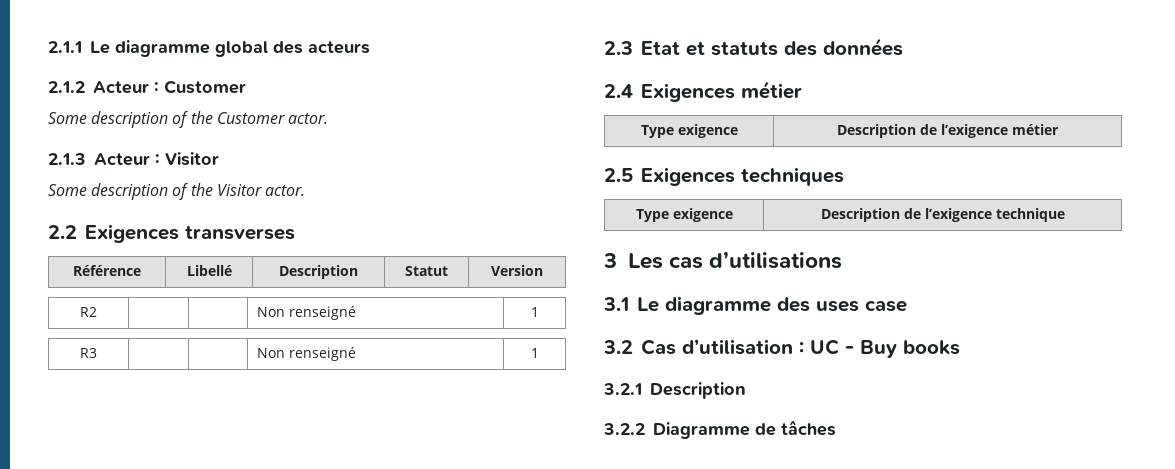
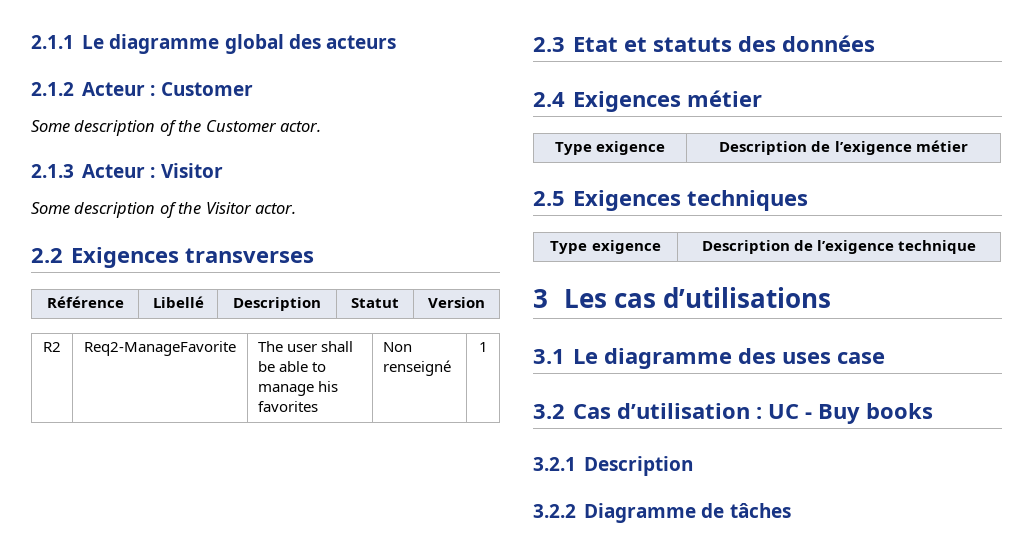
- R2 | | | Non renseigné | 1
- R3 | | | Non renseigné | 1
+ R2 | Req2-ManageFavorite | The user shall be able to manage his favorites | Non renseigné | 1

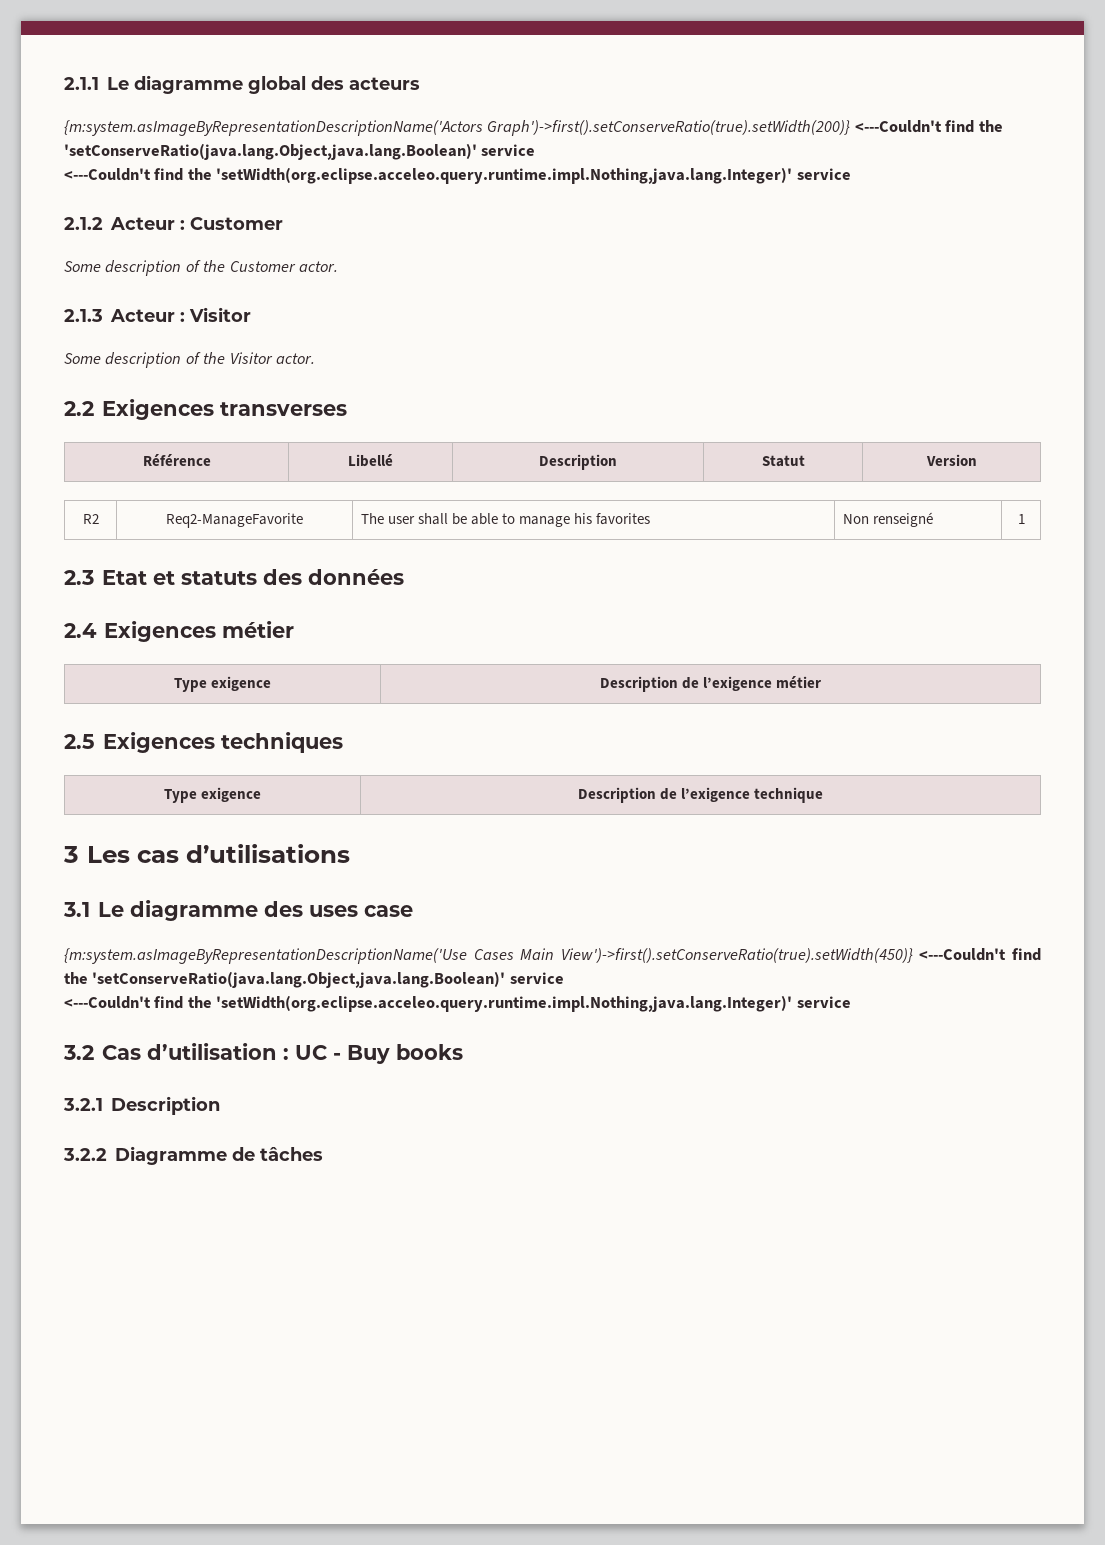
+ {m:system.asImageByRepresentationDescriptionName('Actors Graph')->first().setConserveRatio(true).setWidth(200)} <---Couldn't find the 'setConserveRatio(java.lang.Object,java.lang.Boolean)' service
+ <---Couldn't find the 'setWidth(org.eclipse.acceleo.query.runtime.impl.Nothing,java.lang.Integer)' service
+ {m:system.asImageByRepresentationDescriptionName('Use Cases Main View')->first().setConserveRatio(true).setWidth(450)} <---Couldn't find the 'setConserveRatio(java.lang.Object,java.lang.Boolean)' service
+ <---Couldn't find the 'setWidth(org.eclipse.acceleo.query.runtime.impl.Nothing,java.lang.Integer)' service

